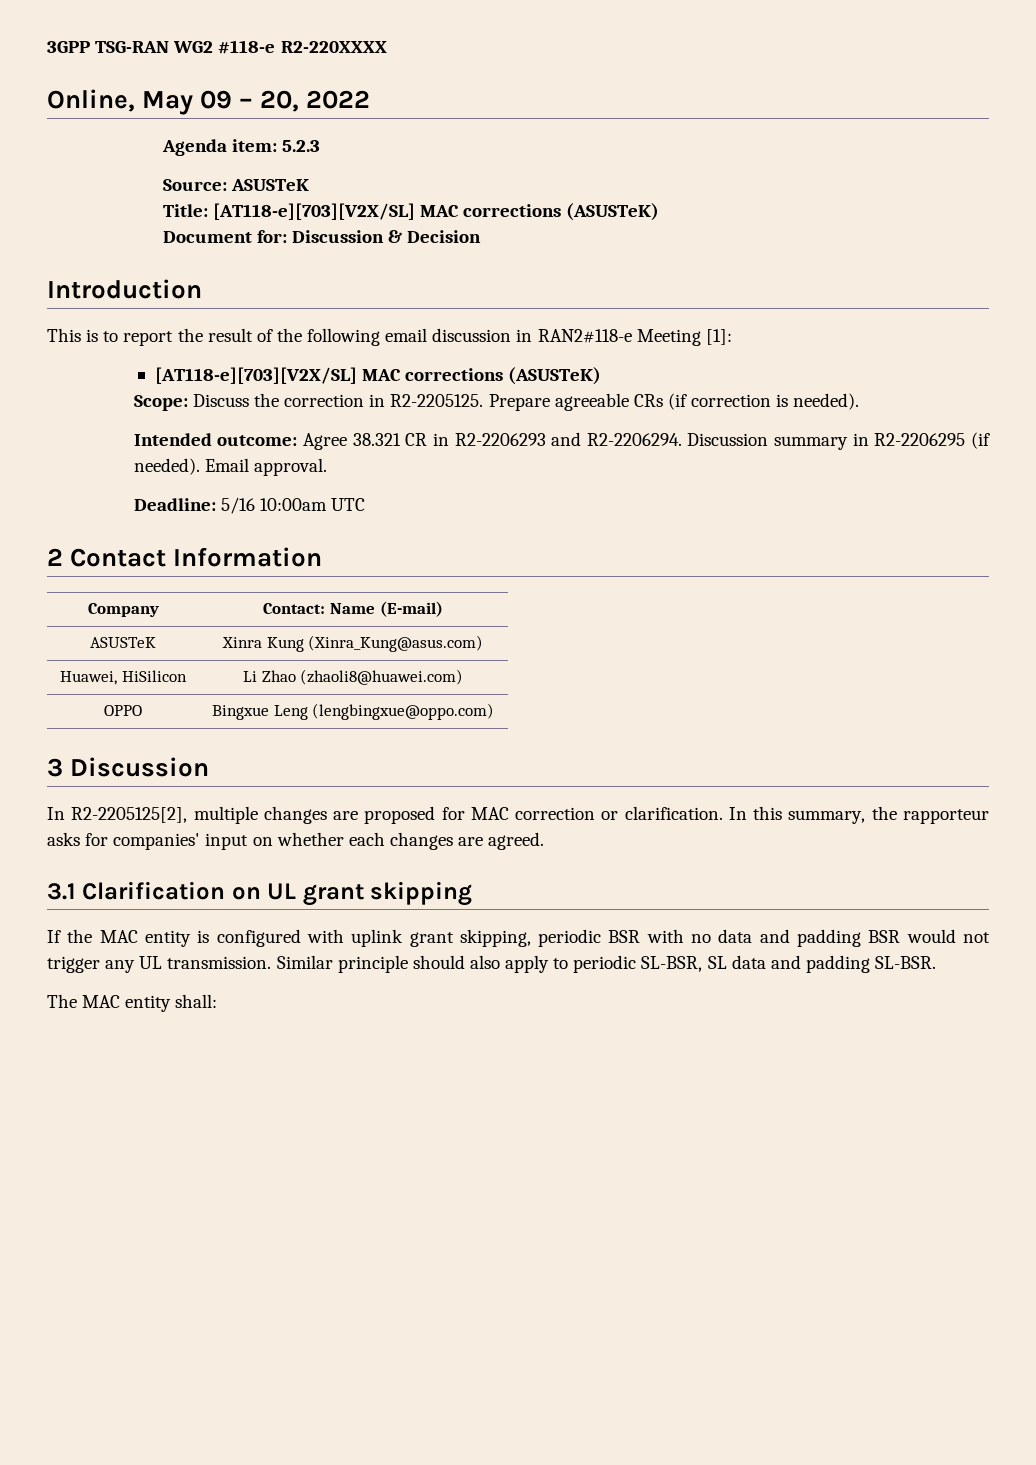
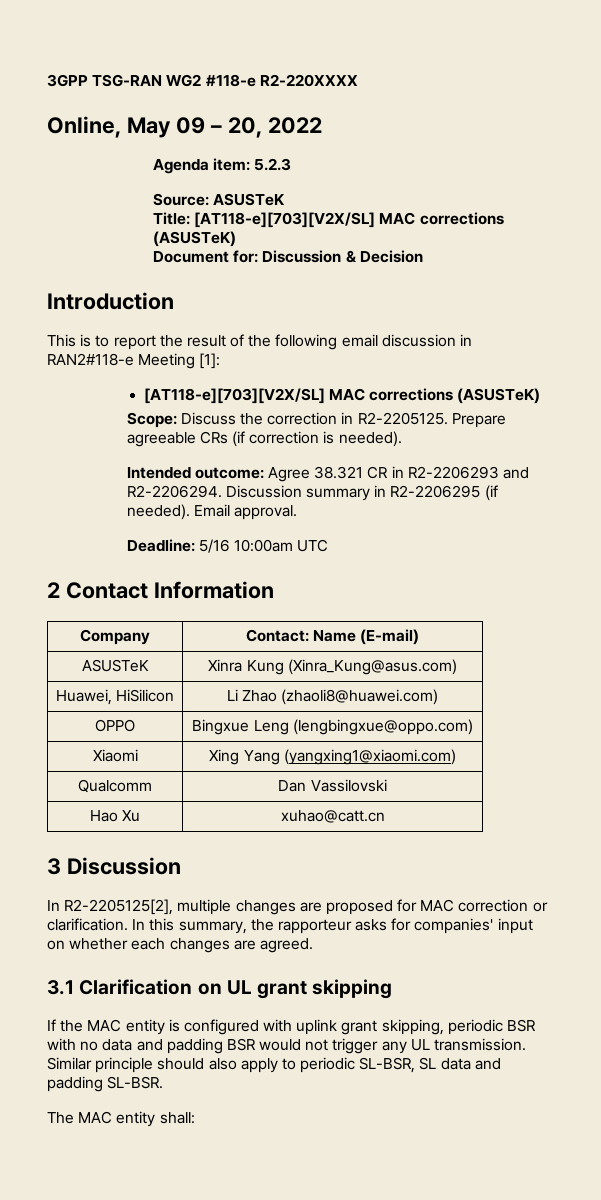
+ Xiaomi | Xing Yang (yangxing1@xiaomi.com)
+ Qualcomm | Dan Vassilovski
+ Hao Xu | xuhao@catt.cn

